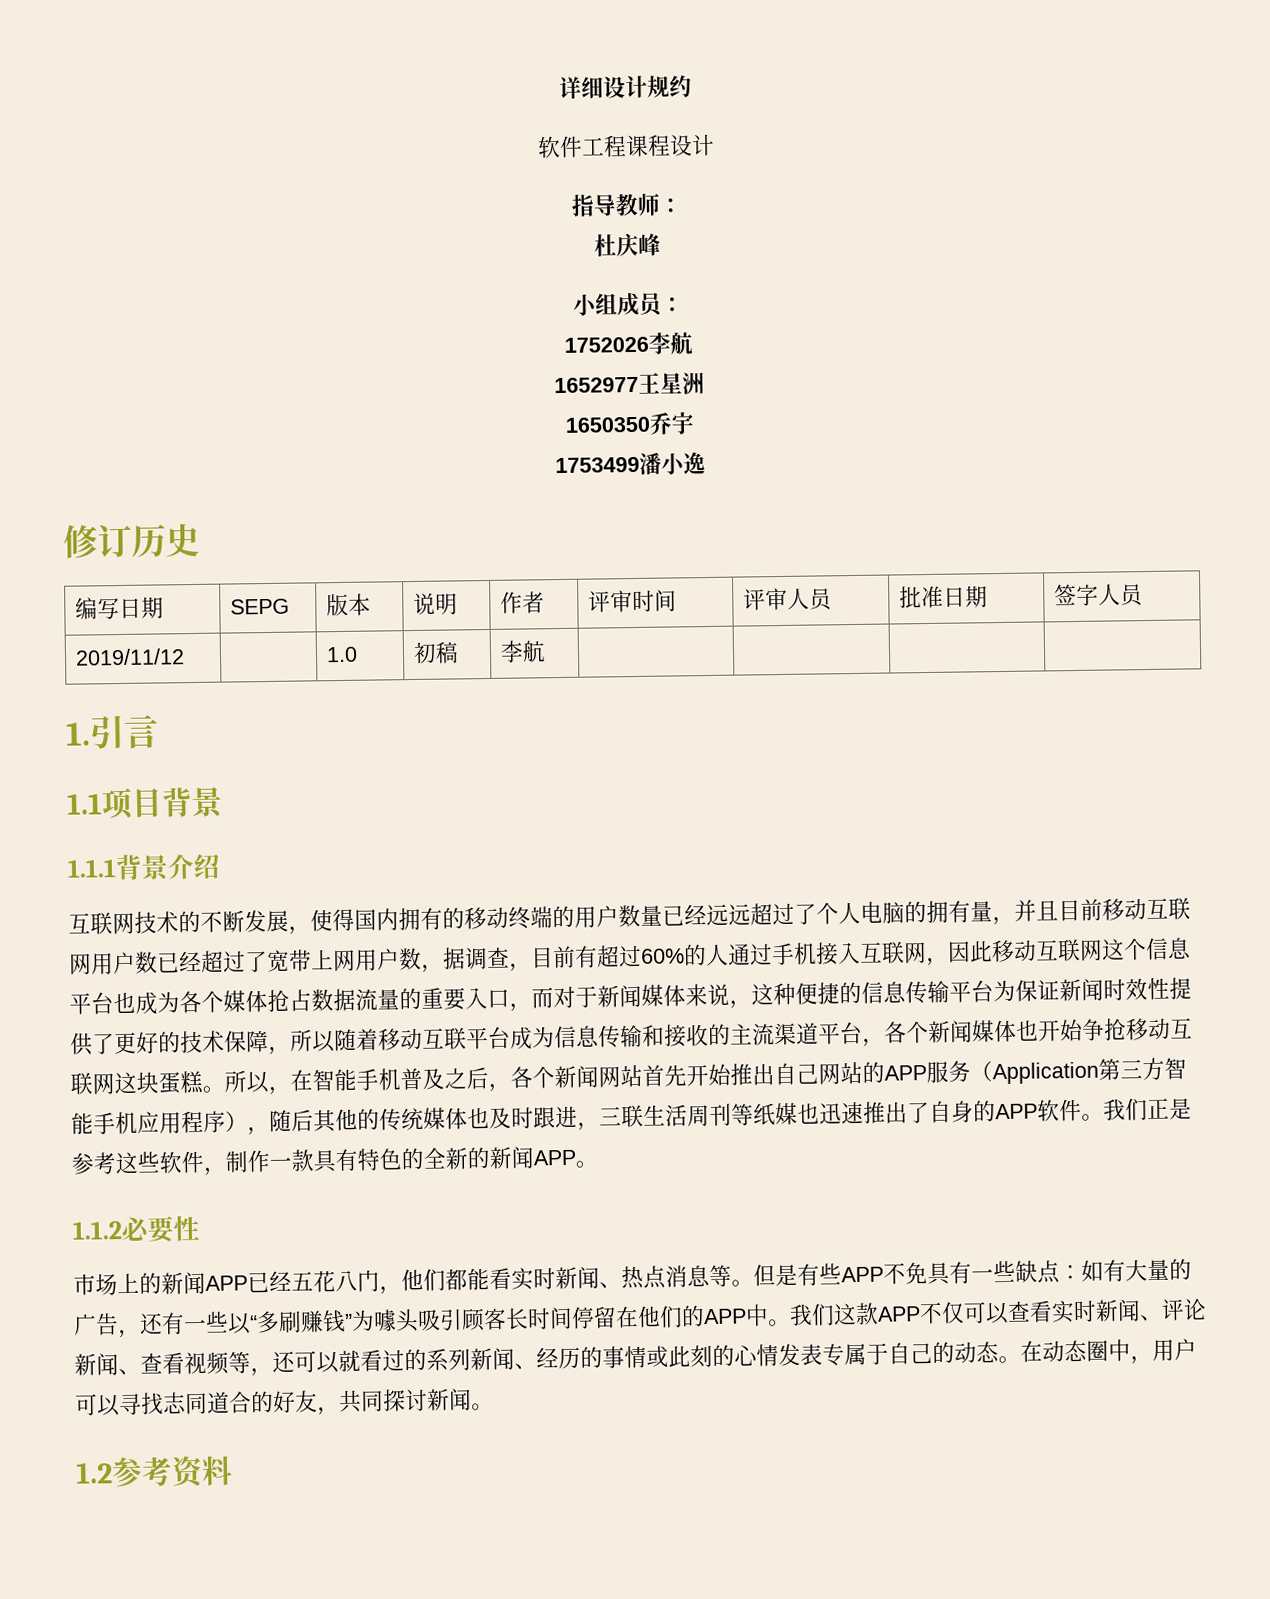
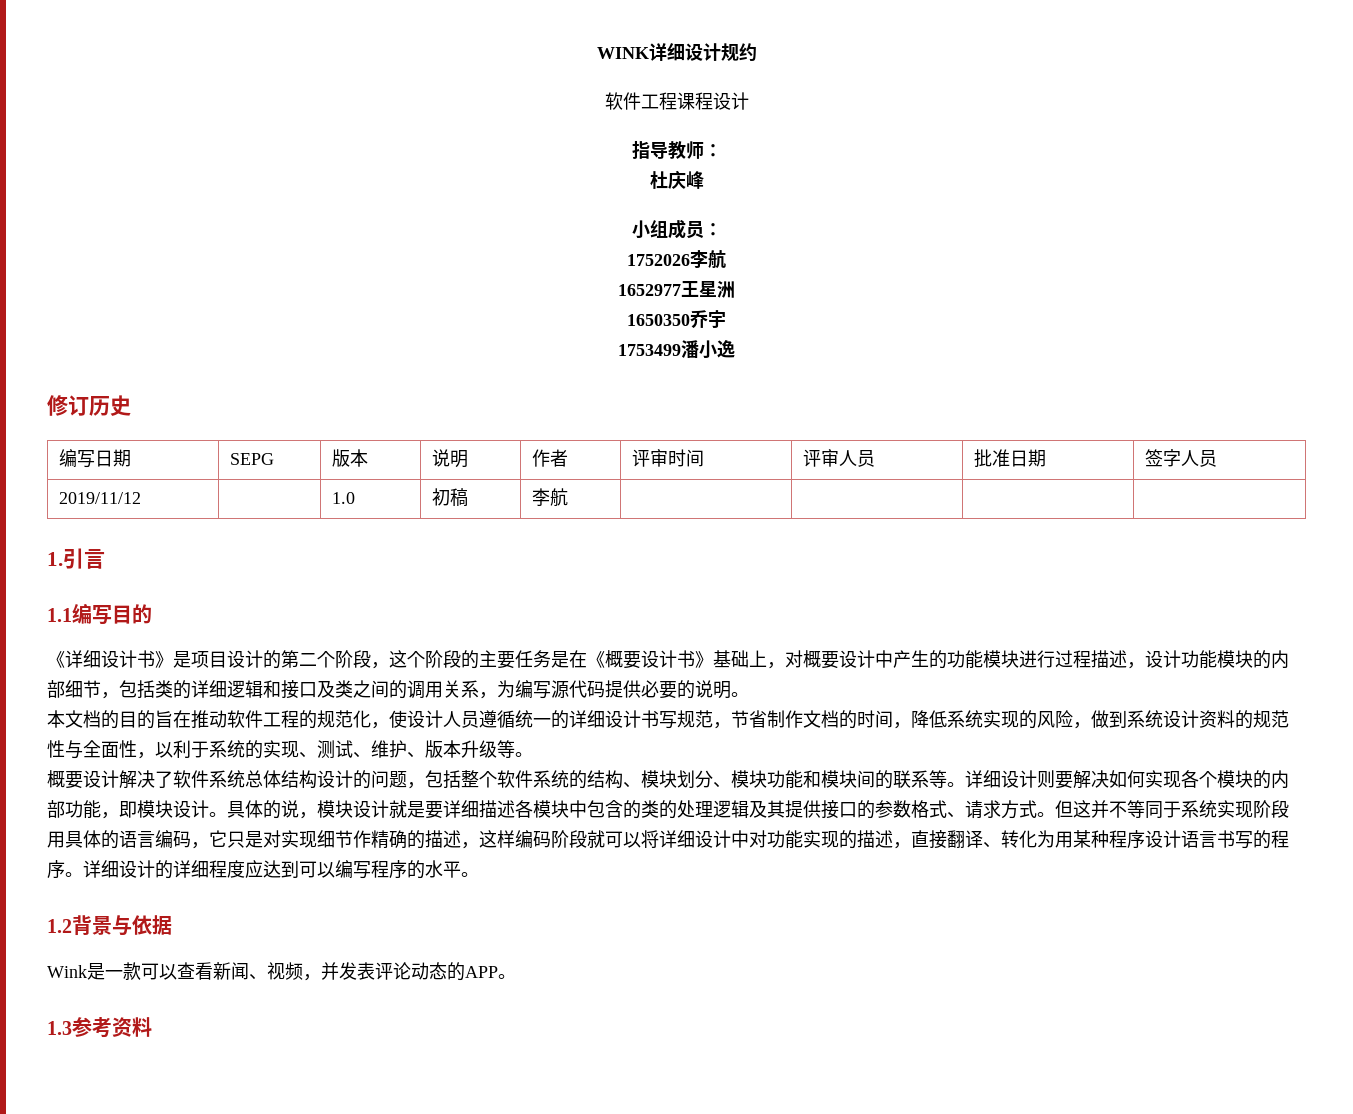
- 详细设计规约
+ WINK详细设计规约
- 1.1项目背景
- 1.1.1背景介绍
- 互联网技术的不断发展，使得国内拥有的移动终端的用户数量已经远远超过了个人电脑的拥有量，并且目前移动互联网用户数已经超过了宽带上网用户数，据调查，目前有超过60%的人通过手机接入互联网，因此移动互联网这个信息平台也成为各个媒体抢占数据流量的重要入口，而对于新闻媒体来说，这种便捷的信息传输平台为保证新闻时效性提供了更好的技术保障，所以随着移动互联平台成为信息传输和接收的主流渠道平台，各个新闻媒体也开始争抢移动互联网这块蛋糕。所以，在智能手机普及之后，各个新闻网站首先开始推出自己网站的APP服务（Application第三方智能手机应用程序），随后其他的传统媒体也及时跟进，三联生活周刊等纸媒也迅速推出了自身的APP软件。我们正是参考这些软件，制作一款具有特色的全新的新闻APP。
- 1.1.2必要性
- 市场上的新闻APP已经五花八门，他们都能看实时新闻、热点消息等。但是有些APP不免具有一些缺点：如有大量的广告，还有一些以“多刷赚钱”为噱头吸引顾客长时间停留在他们的APP中。我们这款APP不仅可以查看实时新闻、评论新闻、查看视频等，还可以就看过的系列新闻、经历的事情或此刻的心情发表专属于自己的动态。在动态圈中，用户可以寻找志同道合的好友，共同探讨新闻。
- 1.2参考资料
+ 1.1编写目的
+ 《详细设计书》是项目设计的第二个阶段，这个阶段的主要任务是在《概要设计书》基础上，对概要设计中产生的功能模块进行过程描述，设计功能模块的内部细节，包括类的详细逻辑和接口及类之间的调用关系，为编写源代码提供必要的说明。
+ 本文档的目的旨在推动软件工程的规范化，使设计人员遵循统一的详细设计书写规范，节省制作文档的时间，降低系统实现的风险，做到系统设计资料的规范性与全面性，以利于系统的实现、测试、维护、版本升级等。
+ 概要设计解决了软件系统总体结构设计的问题，包括整个软件系统的结构、模块划分、模块功能和模块间的联系等。详细设计则要解决如何实现各个模块的内部功能，即模块设计。具体的说，模块设计就是要详细描述各模块中包含的类的处理逻辑及其提供接口的参数格式、请求方式。但这并不等同于系统实现阶段用具体的语言编码，它只是对实现细节作精确的描述，这样编码阶段就可以将详细设计中对功能实现的描述，直接翻译、转化为用某种程序设计语言书写的程序。详细设计的详细程度应达到可以编写程序的水平。
+ 1.2背景与依据
+ Wink是一款可以查看新闻、视频，并发表评论动态的APP。
+ 1.3参考资料

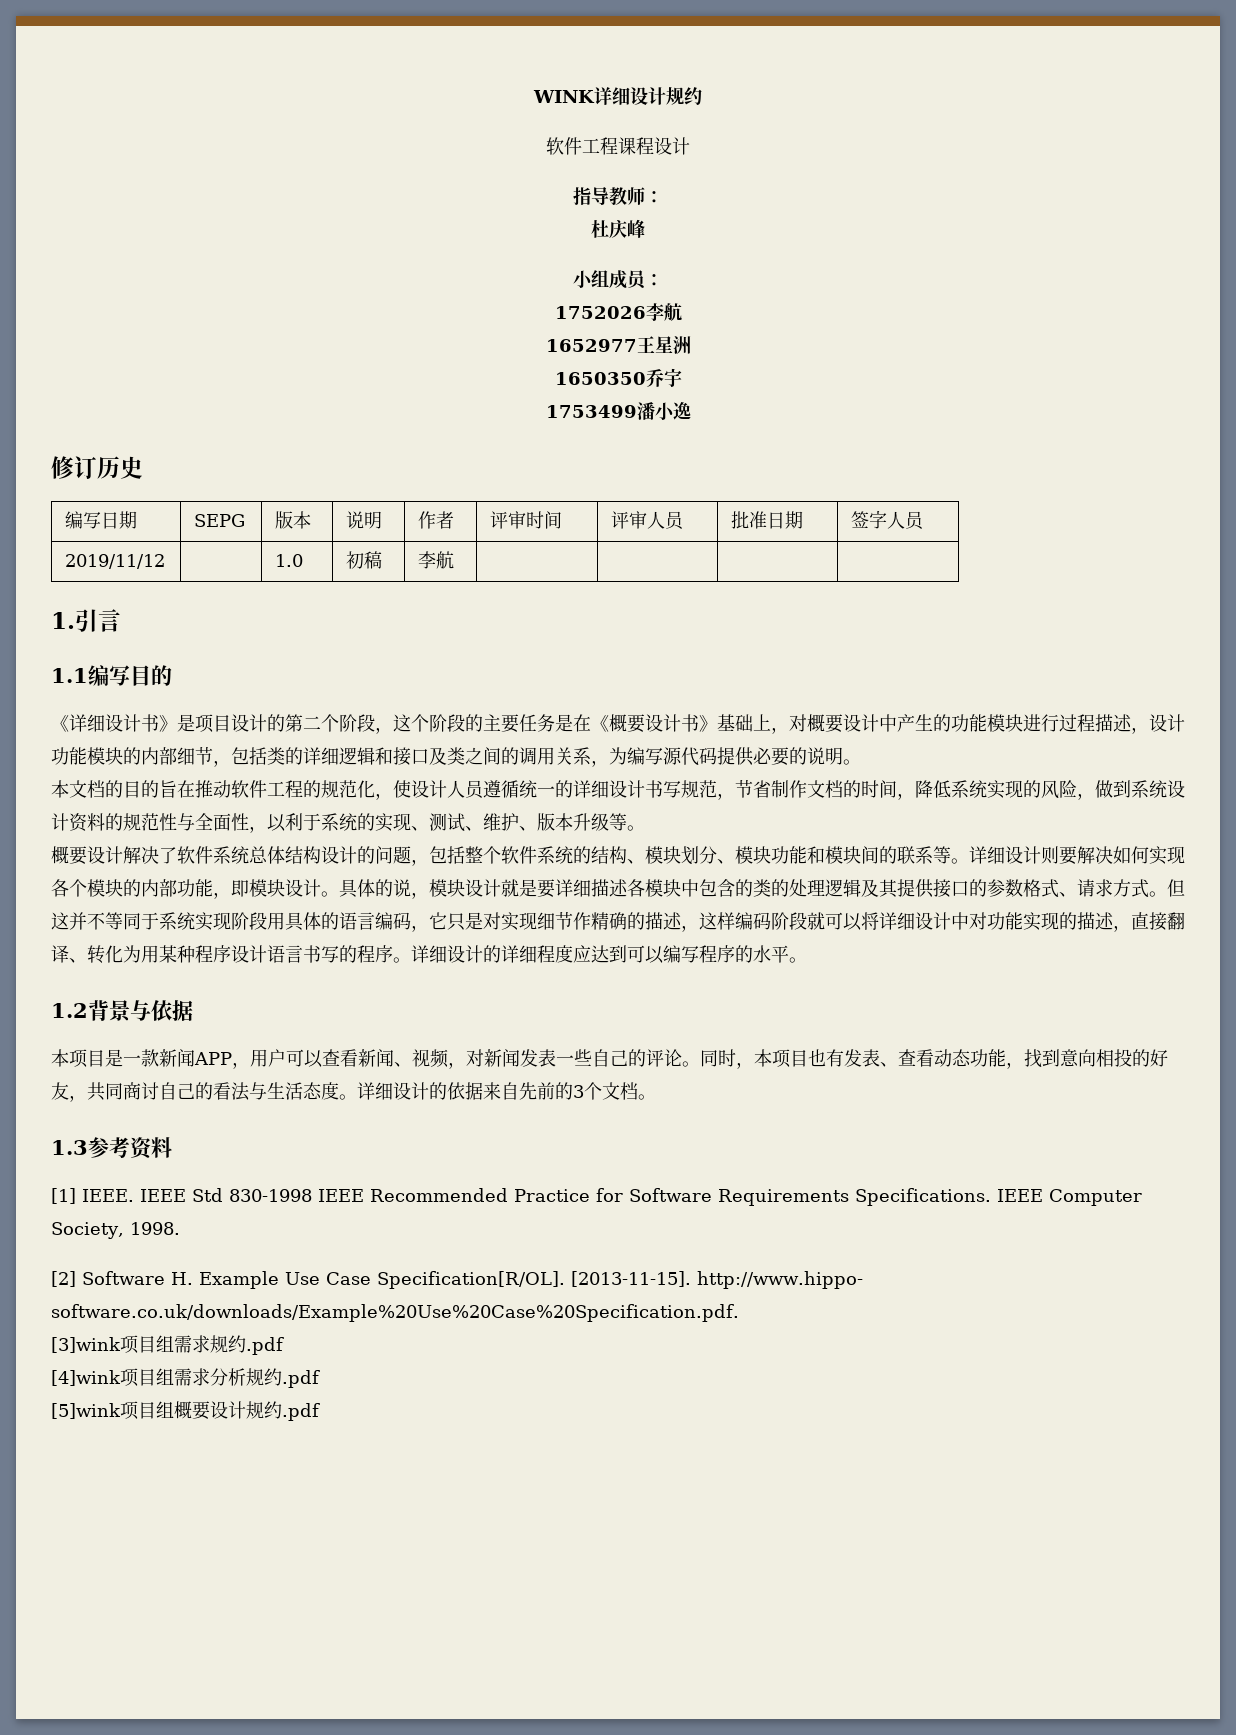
- Wink是一款可以查看新闻、视频，并发表评论动态的APP。
+ 本项目是一款新闻APP，用户可以查看新闻、视频，对新闻发表一些自己的评论。同时，本项目也有发表、查看动态功能，找到意向相投的好友，共同商讨自己的看法与生活态度。详细设计的依据来自先前的3个文档。
  1.3参考资料
+ [1] IEEE. IEEE Std 830-1998 IEEE Recommended Practice for Software Requirements Specifications. IEEE Computer Society, 1998.
+ [2] Software H. Example Use Case Specification[R/OL]. [2013-11-15]. http://www.hippo- software.co.uk/downloads/Example%20Use%20Case%20Specification.pdf.
+ [3]wink项目组需求规约.pdf
+ [4]wink项目组需求分析规约.pdf
+ [5]wink项目组概要设计规约.pdf

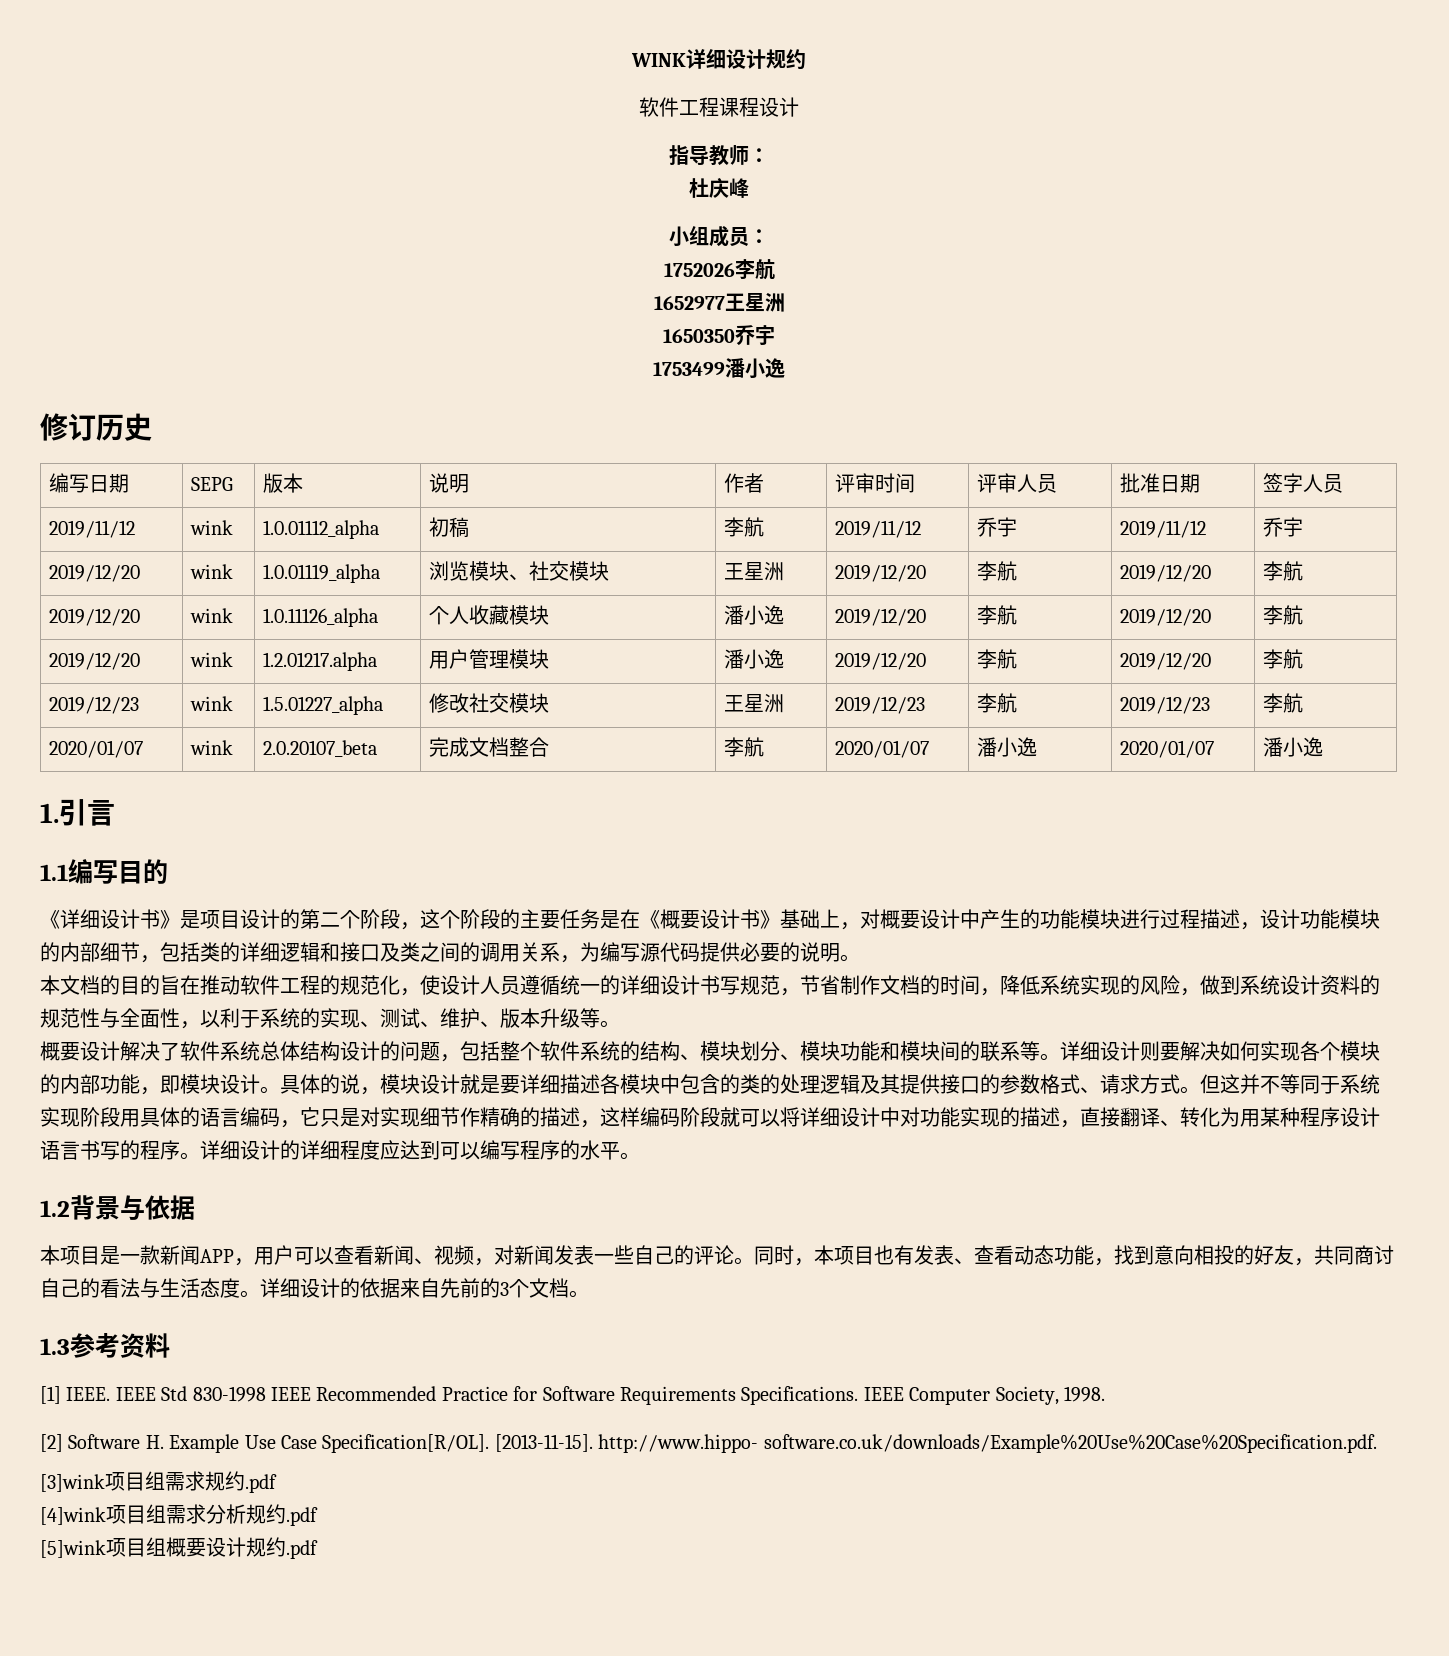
- 2019/11/12 | | 1.0 | 初稿 | 李航 | | | |
+ 2019/11/12 | wink | 1.0.01112_alpha | 初稿 | 李航 | 2019/11/12 | 乔宇 | 2019/11/12 | 乔宇
+ 2019/12/20 | wink | 1.0.01119_alpha | 浏览模块、社交模块 | 王星洲 | 2019/12/20 | 李航 | 2019/12/20 | 李航
+ 2019/12/20 | wink | 1.0.11126_alpha | 个人收藏模块 | 潘小逸 | 2019/12/20 | 李航 | 2019/12/20 | 李航
+ 2019/12/20 | wink | 1.2.01217.alpha | 用户管理模块 | 潘小逸 | 2019/12/20 | 李航 | 2019/12/20 | 李航
+ 2019/12/23 | wink | 1.5.01227_alpha | 修改社交模块 | 王星洲 | 2019/12/23 | 李航 | 2019/12/23 | 李航
+ 2020/01/07 | wink | 2.0.20107_beta | 完成文档整合 | 李航 | 2020/01/07 | 潘小逸 | 2020/01/07 | 潘小逸

